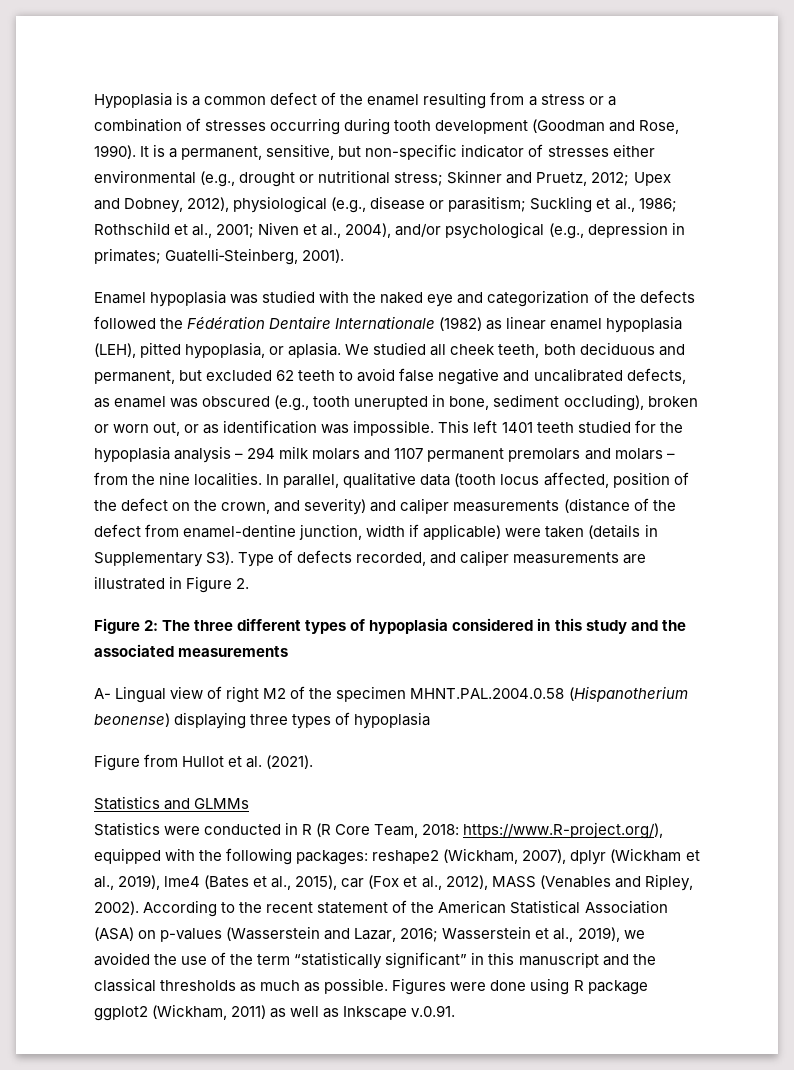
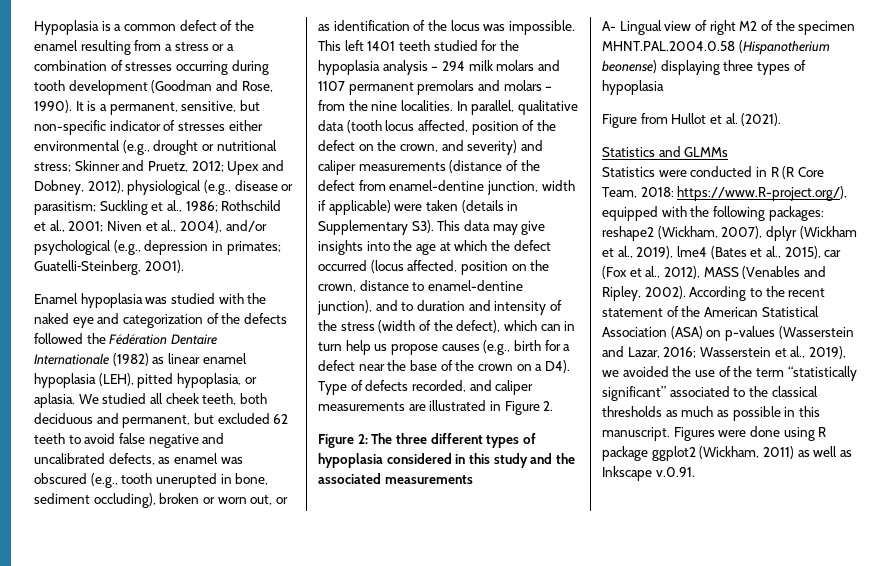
- We studied all cheek teeth, both deciduous and permanent, but excluded 62 teeth to avoid false negative and uncalibrated defects, as enamel was obscured (e.g., tooth unerupted in bone, sediment occluding), broken or worn out, or as identification was impossible.
+ We studied all cheek teeth, both deciduous and permanent, but excluded 62 teeth to avoid false negative and uncalibrated defects, as enamel was obscured (e.g., tooth unerupted in bone, sediment occluding), broken or worn out, or as identification of the locus was impossible.
- In parallel, qualitative data (tooth locus affected, position of the defect on the crown, and severity) and caliper measurements (distance of the defect from enamel-dentine junction, width if applicable) were taken (details in Supplementary S3). Type of defects recorded, and caliper measurements are illustrated in Figure 2.
+ In parallel, qualitative data (tooth locus affected, position of the defect on the crown, and severity) and caliper measurements (distance of the defect from enamel-dentine junction, width if applicable) were taken (details in Supplementary S3). This data may give insights into the age at which the defect occurred (locus affected, position on the crown, distance to enamel-dentine junction), and to duration and intensity of the stress (width of the defect), which can in turn help us propose causes (e.g., birth for a defect near the base of the crown on a D4). Type of defects recorded, and caliper measurements are illustrated in Figure 2.
- According to the recent statement of the American Statistical Association (ASA) on p-values (Wasserstein and Lazar, 2016; Wasserstein et al., 2019), we avoided the use of the term “statistically significant” in this manuscript and the classical thresholds as much as possible.
+ According to the recent statement of the American Statistical Association (ASA) on p-values (Wasserstein and Lazar, 2016; Wasserstein et al., 2019), we avoided the use of the term “statistically significant” associated to the classical thresholds as much as possible in this manuscript.

